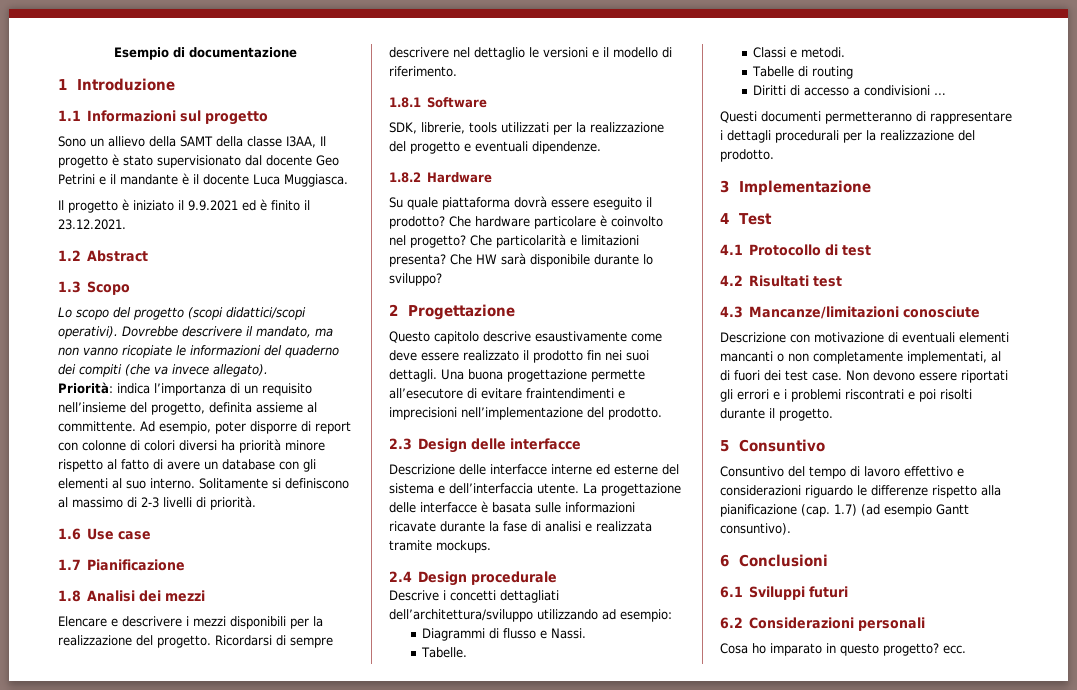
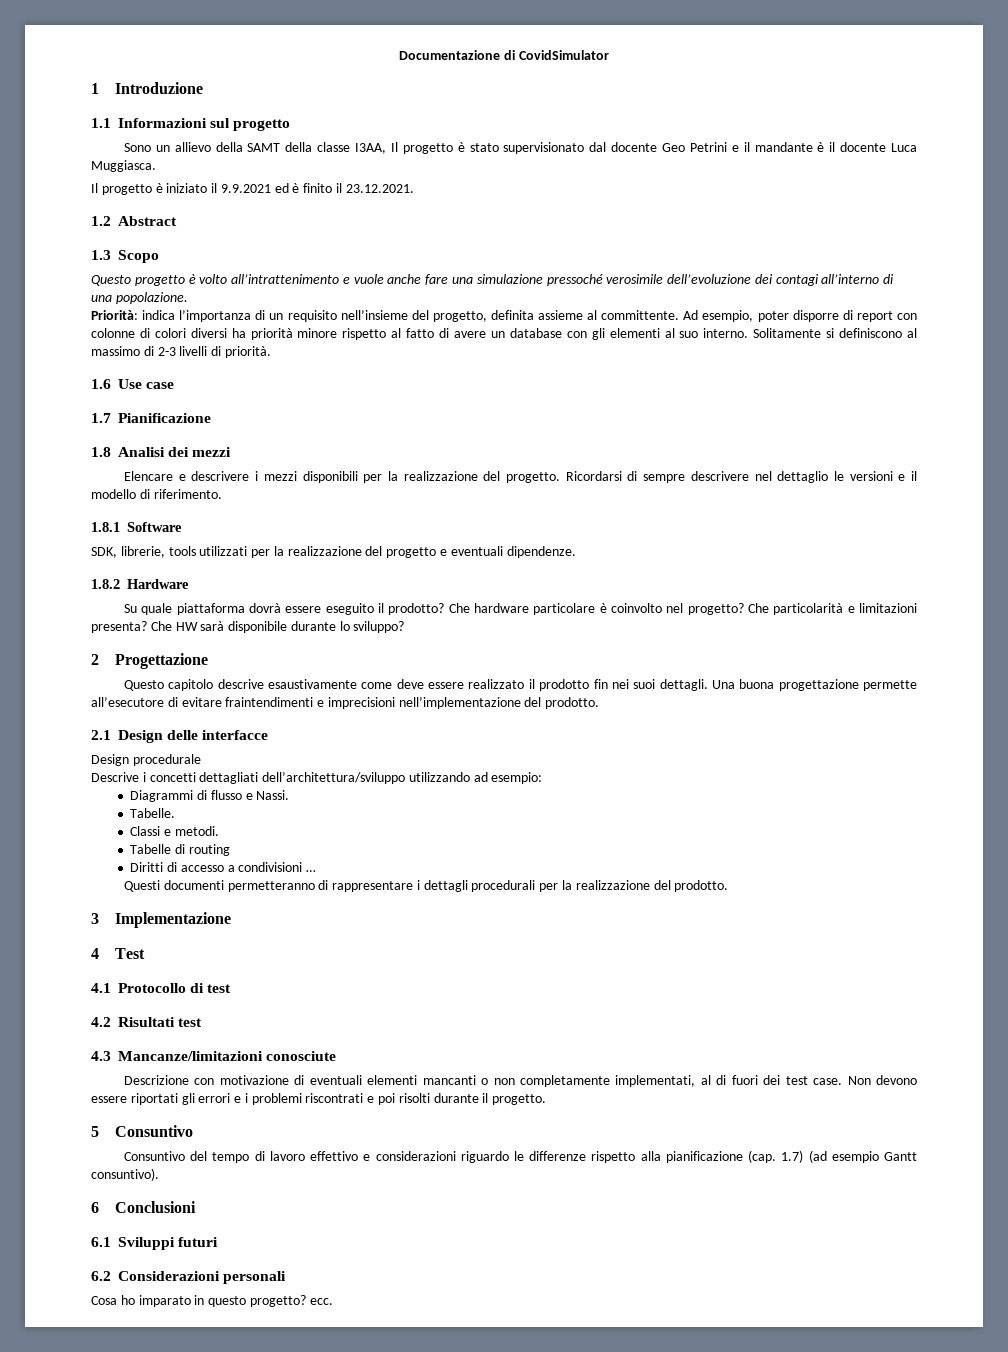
- Esempio di documentazione
+ Documentazione di CovidSimulator
- Lo scopo del progetto (scopi didattici/scopi operativi). Dovrebbe descrivere il mandato, ma non vanno ricopiate le informazioni del quaderno dei compiti (che va invece allegato).
+ Questo progetto è volto all’intrattenimento e vuole anche fare una simulazione pressoché verosimile dell’evoluzione dei contagi all’interno di una popolazione.
- 2.3 Design delle interfacce
+ 2.1 Design delle interfacce
- Descrizione delle interfacce interne ed esterne del sistema e dell’interfaccia utente. La progettazione delle interfacce è basata sulle informazioni ricavate durante la fase di analisi e realizzata tramite mockups.
- 2.4 Design procedurale
+ Design procedurale

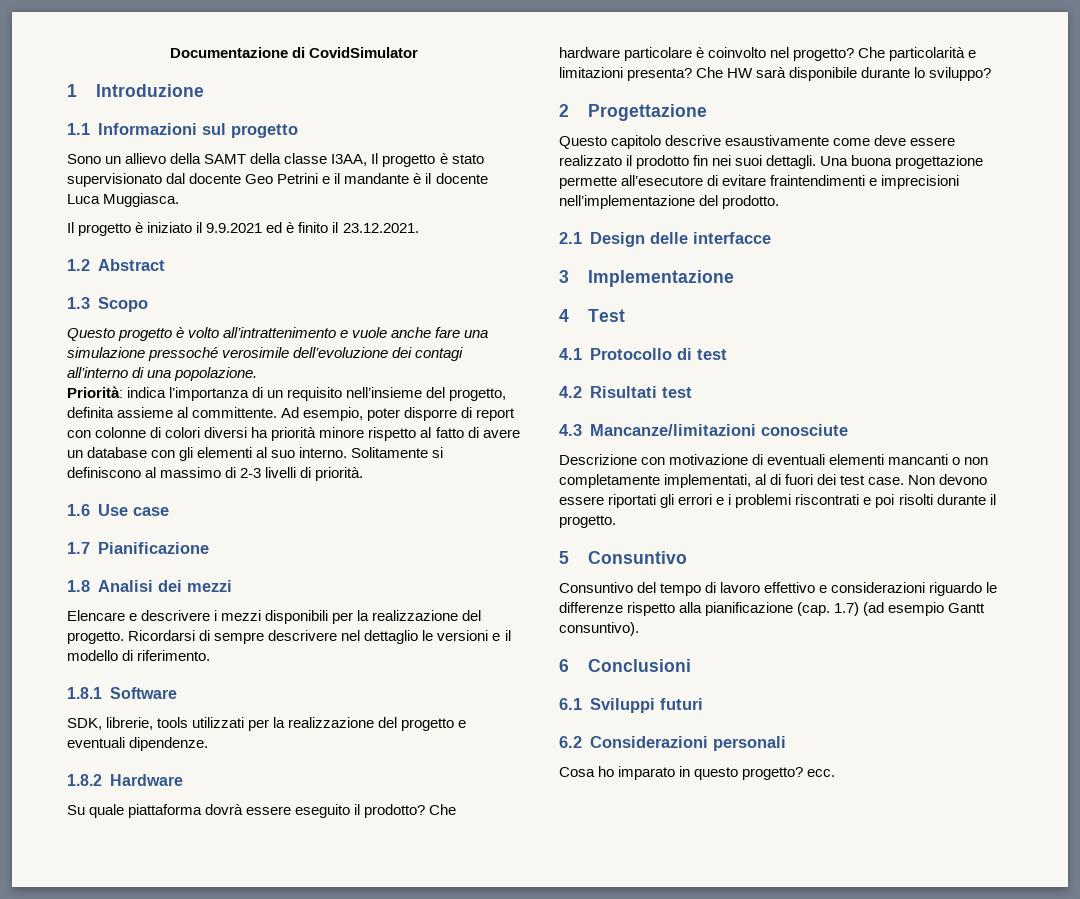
- Design procedurale
- Descrive i concetti dettagliati dell’architettura/sviluppo utilizzando ad esempio:
- Diagrammi di flusso e Nassi.
- Tabelle.
- Classi e metodi.
- Tabelle di routing
- Diritti di accesso a condivisioni …
- Questi documenti permetteranno di rappresentare i dettagli procedurali per la realizzazione del prodotto.

